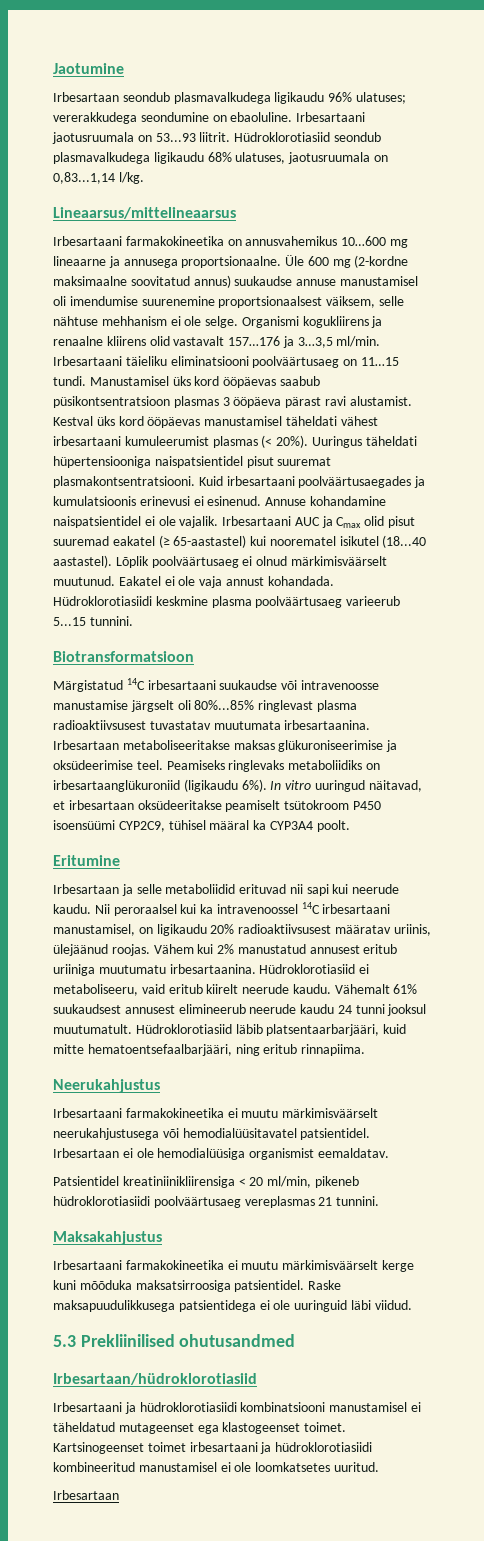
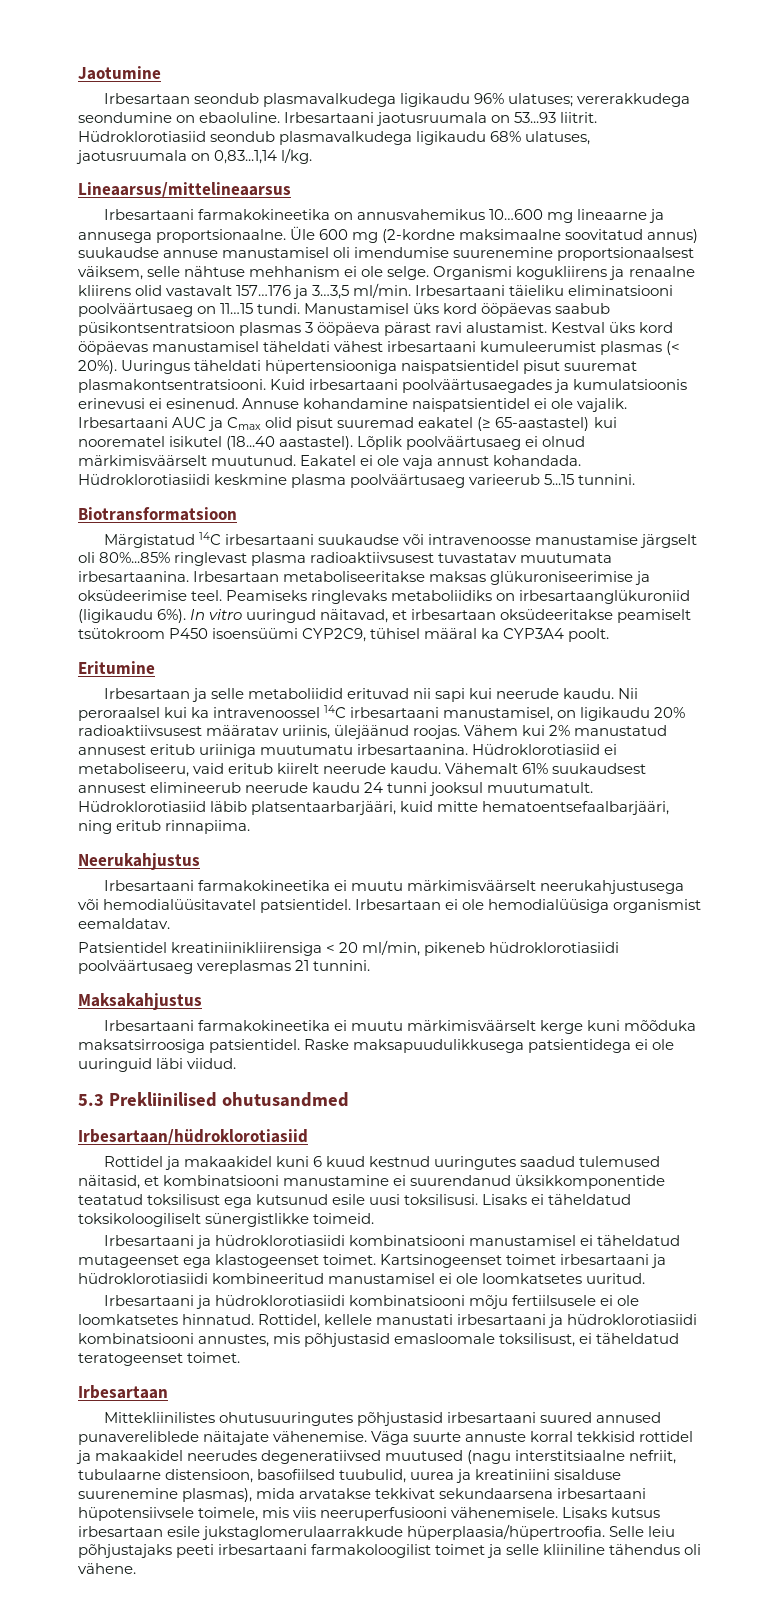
+ Rottidel ja makaakidel kuni 6 kuud kestnud uuringutes saadud tulemused näitasid, et kombinatsiooni manustamine ei suurendanud üksikkomponentide teatatud toksilisust ega kutsunud esile uusi toksilisusi. Lisaks ei täheldatud toksikoloogiliselt sünergistlikke toimeid.
  Kartsinogeenset toimet irbesartaani ja hüdroklorotiasiidi kombineeritud manustamisel ei ole loomkatsetes uuritud.
+ Irbesartaani ja hüdroklorotiasiidi kombinatsiooni mõju fertiilsusele ei ole loomkatsetes hinnatud. Rottidel, kellele manustati irbesartaani ja hüdroklorotiasiidi kombinatsiooni annustes, mis põhjustasid emasloomale toksilisust, ei täheldatud teratogeenset toimet.
  Irbesartaan
+ Mittekliinilistes ohutusuuringutes põhjustasid irbesartaani suured annused punavereliblede näitajate vähenemise. Väga suurte annuste korral tekkisid rottidel ja makaakidel neerudes degeneratiivsed muutused (nagu interstitsiaalne nefriit, tubulaarne distensioon, basofiilsed tuubulid, uurea ja kreatiniini sisalduse suurenemine plasmas), mida arvatakse tekkivat sekundaarsena irbesartaani hüpotensiivsele toimele, mis viis neeruperfusiooni vähenemisele. Lisaks kutsus irbesartaan esile jukstaglomerulaarrakkude hüperplaasia/hüpertroofia. Selle leiu põhjustajaks peeti irbesartaani farmakoloogilist toimet ja selle kliiniline tähendus oli vähene.

